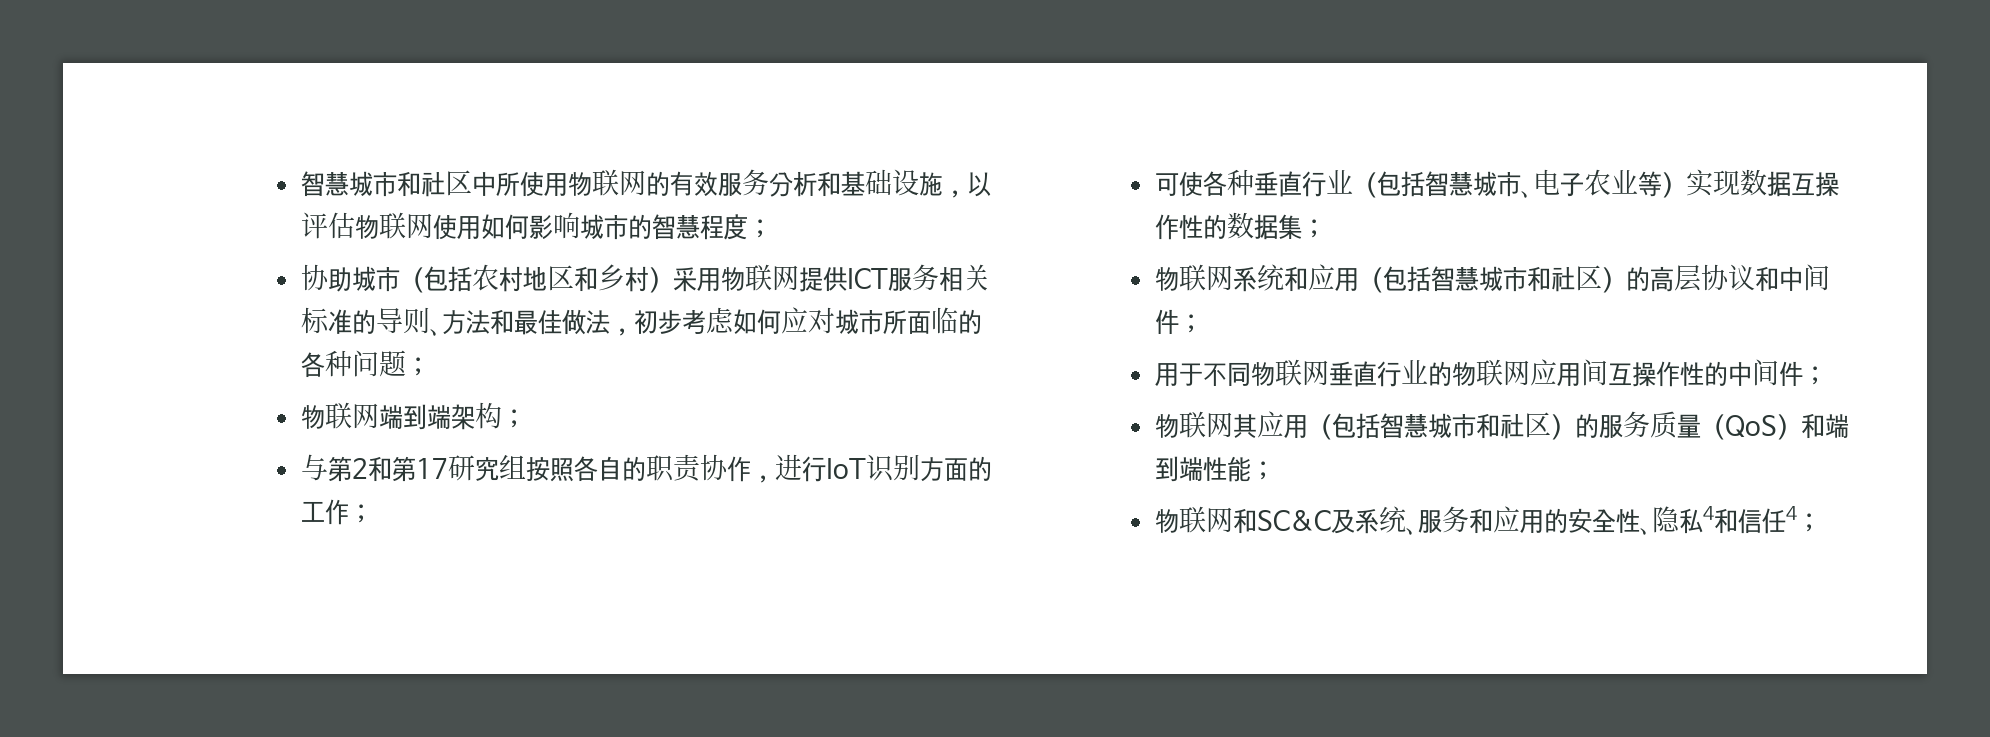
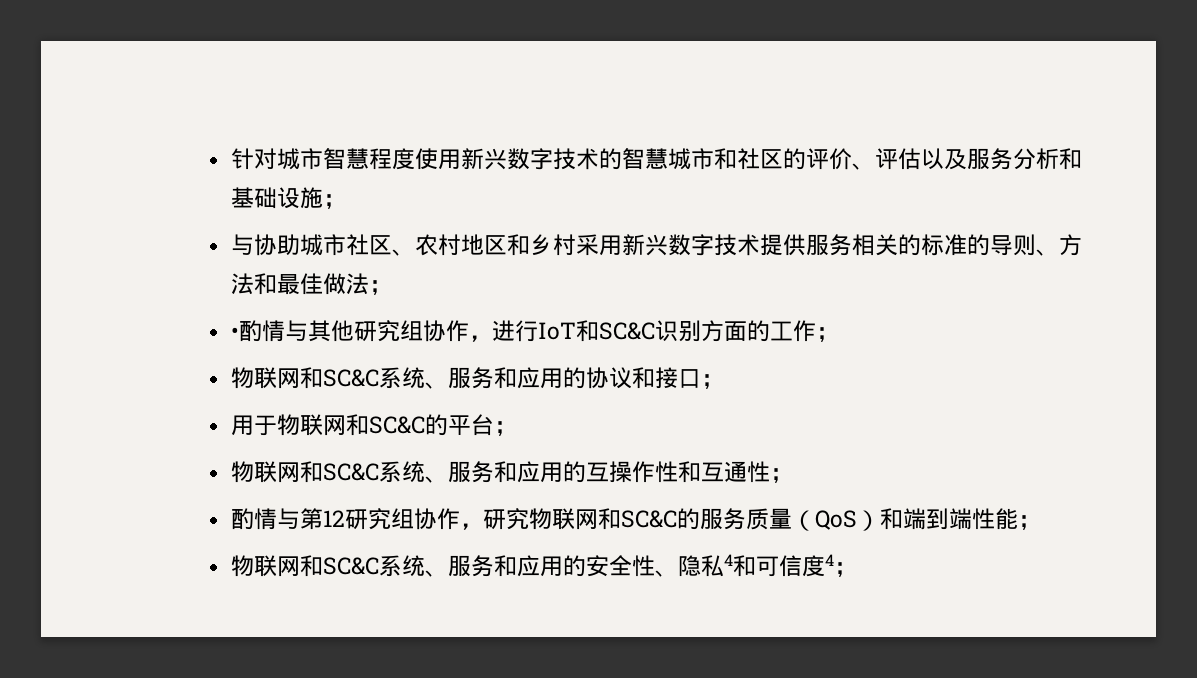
- 智慧城市和社区中所使用物联网的有效服务分析和基础设施，以评估物联网使用如何影响城市的智慧程度；
- 协助城市（包括农村地区和乡村）采用物联网提供ICT服务相关标准的导则、方法和最佳做法，初步考虑如何应对城市所面临的各种问题；
- 物联网端到端架构；
- 与第2和第17研究组按照各自的职责协作，进行IoT识别方面的工作；
+ 针对城市智慧程度使用新兴数字技术的智慧城市和社区的评价、评估以及服务分析和基础设施；
+ 与协助城市社区、农村地区和乡村采用新兴数字技术提供服务相关的标准的导则、方法和最佳做法；
+ •酌情与其他研究组协作，进行IoT和SC&C识别方面的工作；
- 可使各种垂直行业（包括智慧城市、电子农业等）实现数据互操作性的数据集；
- 物联网系统和应用（包括智慧城市和社区）的高层协议和中间件；
- 用于不同物联网垂直行业的物联网应用间互操作性的中间件；
- 物联网其应用（包括智慧城市和社区）的服务质量（QoS）和端到端性能；
+ 物联网和SC&C系统、服务和应用的协议和接口；
+ 用于物联网和SC&C的平台；
+ 物联网和SC&C系统、服务和应用的互操作性和互通性；
+ 酌情与第12研究组协作，研究物联网和SC&C的服务质量（QoS）和端到端性能；
- 物联网和SC&C及系统、服务和应用的安全性、隐私4和信任4；
+ 物联网和SC&C系统、服务和应用的安全性、隐私4和可信度4；

